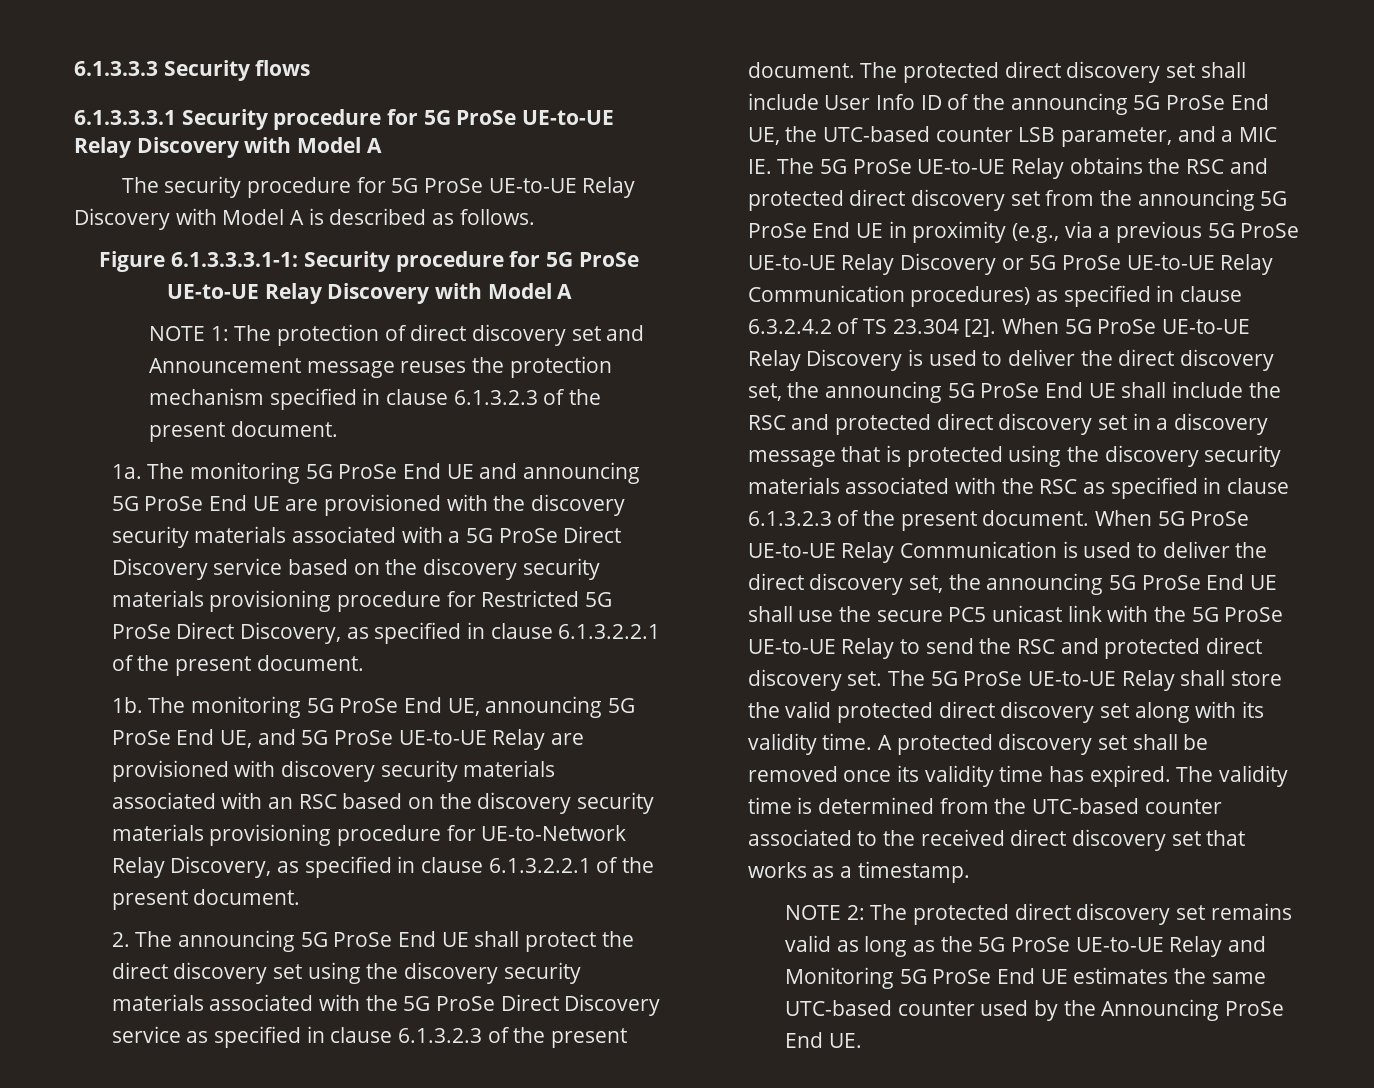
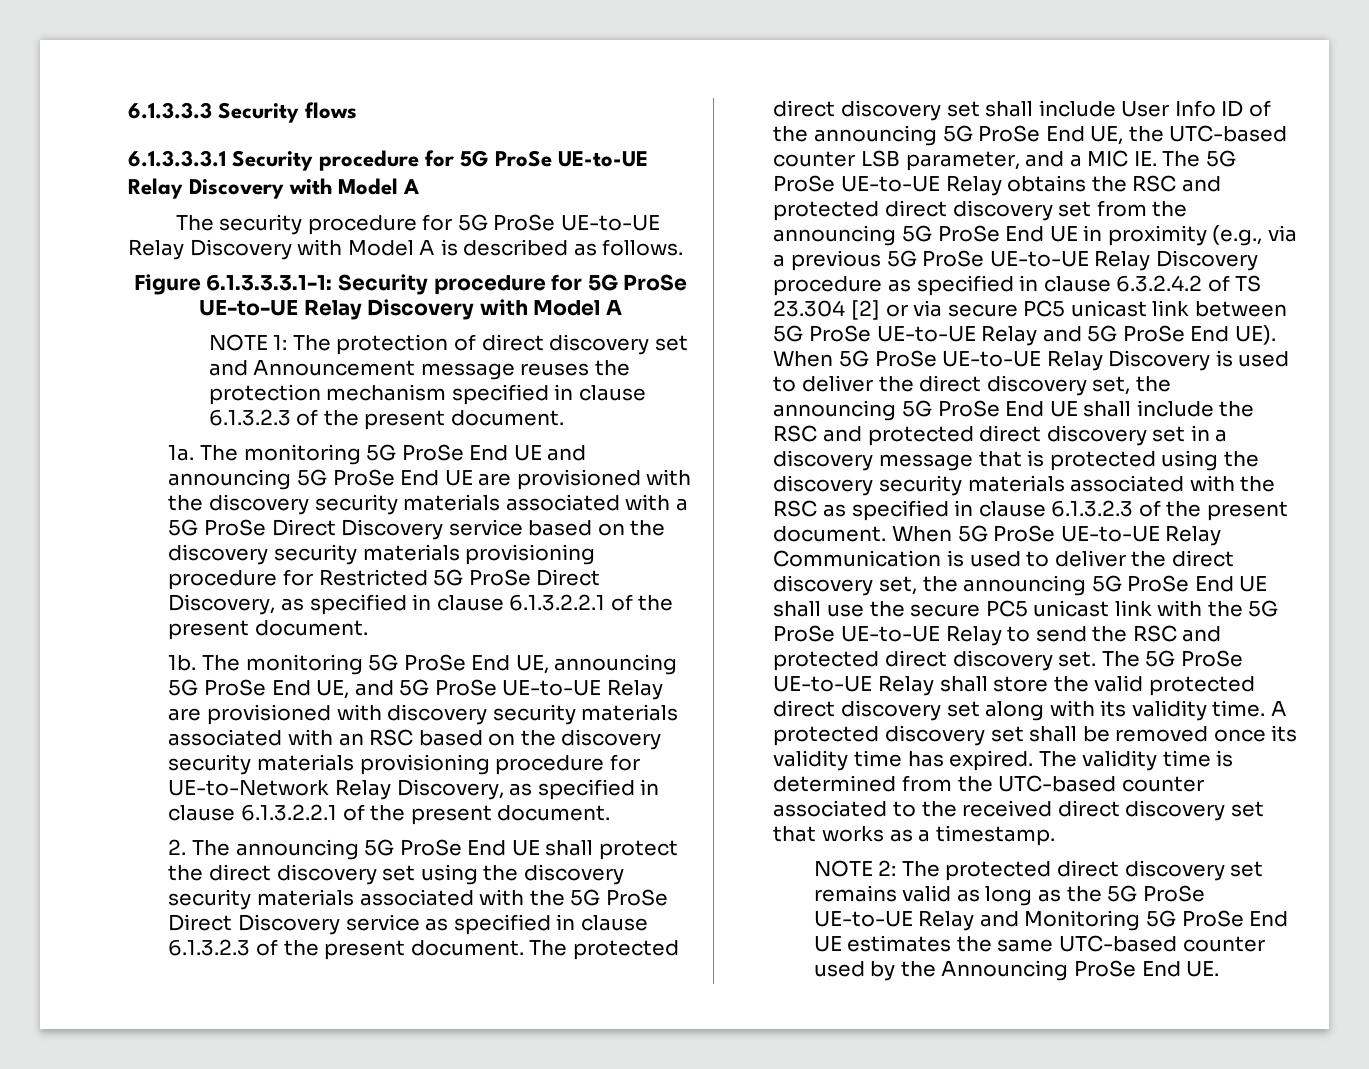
- The protected direct discovery set shall include User Info ID of the announcing 5G ProSe End UE, the UTC-based counter LSB parameter, and a MIC IE. The 5G ProSe UE-to-UE Relay obtains the RSC and protected direct discovery set from the announcing 5G ProSe End UE in proximity (e.g., via a previous 5G ProSe UE-to-UE Relay Discovery or 5G ProSe UE-to-UE Relay Communication procedures) as specified in clause 6.3.2.4.2 of TS 23.304 [2]. When 5G ProSe UE-to-UE Relay Discovery is used to deliver the direct discovery set, the announcing 5G ProSe End UE shall include the RSC and protected direct discovery set in a discovery message that is protected using the discovery security materials associated with the RSC as specified in clause 6.1.3.2.3 of the present document.
+ The protected direct discovery set shall include User Info ID of the announcing 5G ProSe End UE, the UTC-based counter LSB parameter, and a MIC IE. The 5G ProSe UE-to-UE Relay obtains the RSC and protected direct discovery set from the announcing 5G ProSe End UE in proximity (e.g., via a previous 5G ProSe UE-to-UE Relay Discovery procedure as specified in clause 6.3.2.4.2 of TS 23.304 [2] or via secure PC5 unicast link between 5G ProSe UE-to-UE Relay and 5G ProSe End UE). When 5G ProSe UE-to-UE Relay Discovery is used to deliver the direct discovery set, the announcing 5G ProSe End UE shall include the RSC and protected direct discovery set in a discovery message that is protected using the discovery security materials associated with the RSC as specified in clause 6.1.3.2.3 of the present document.

